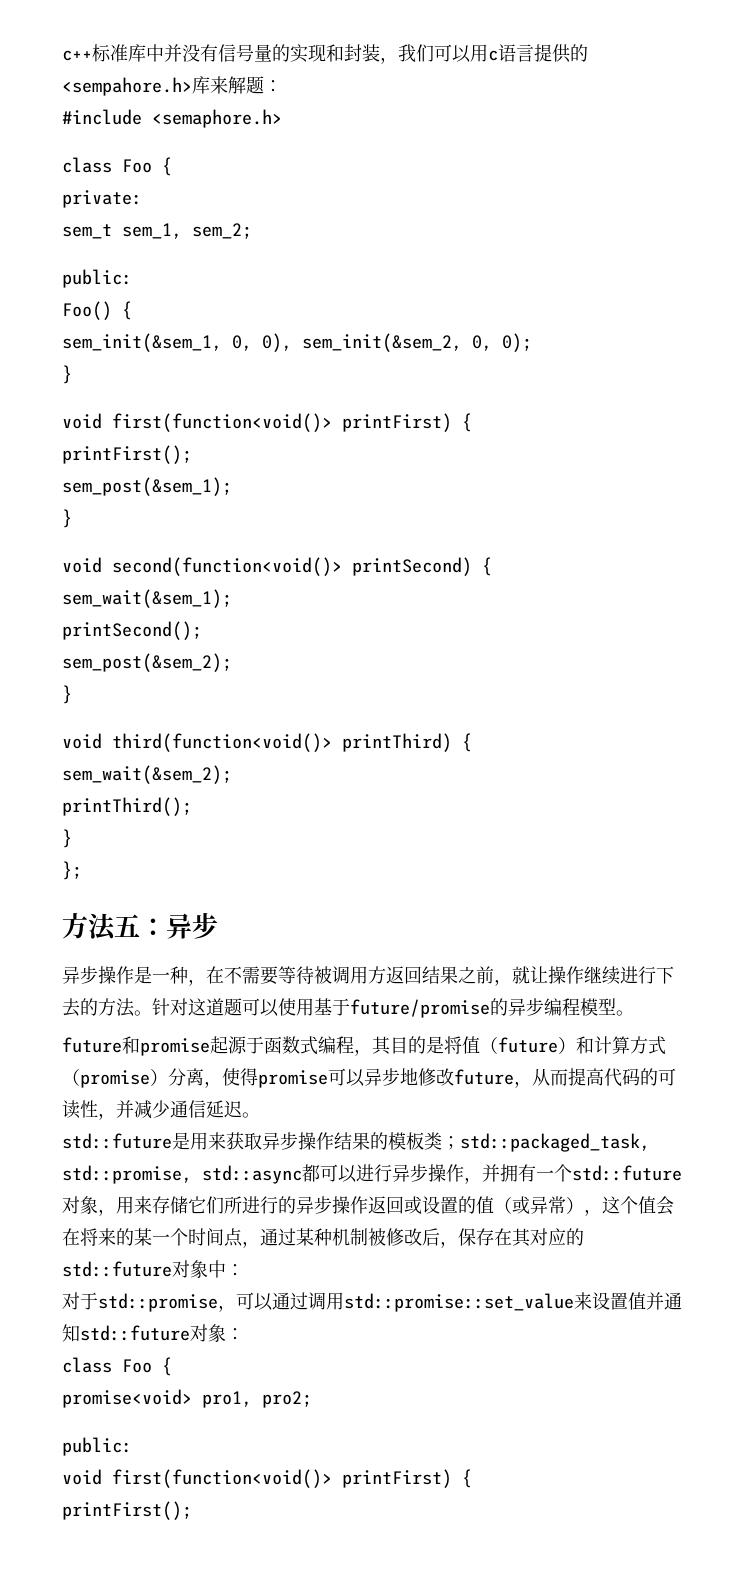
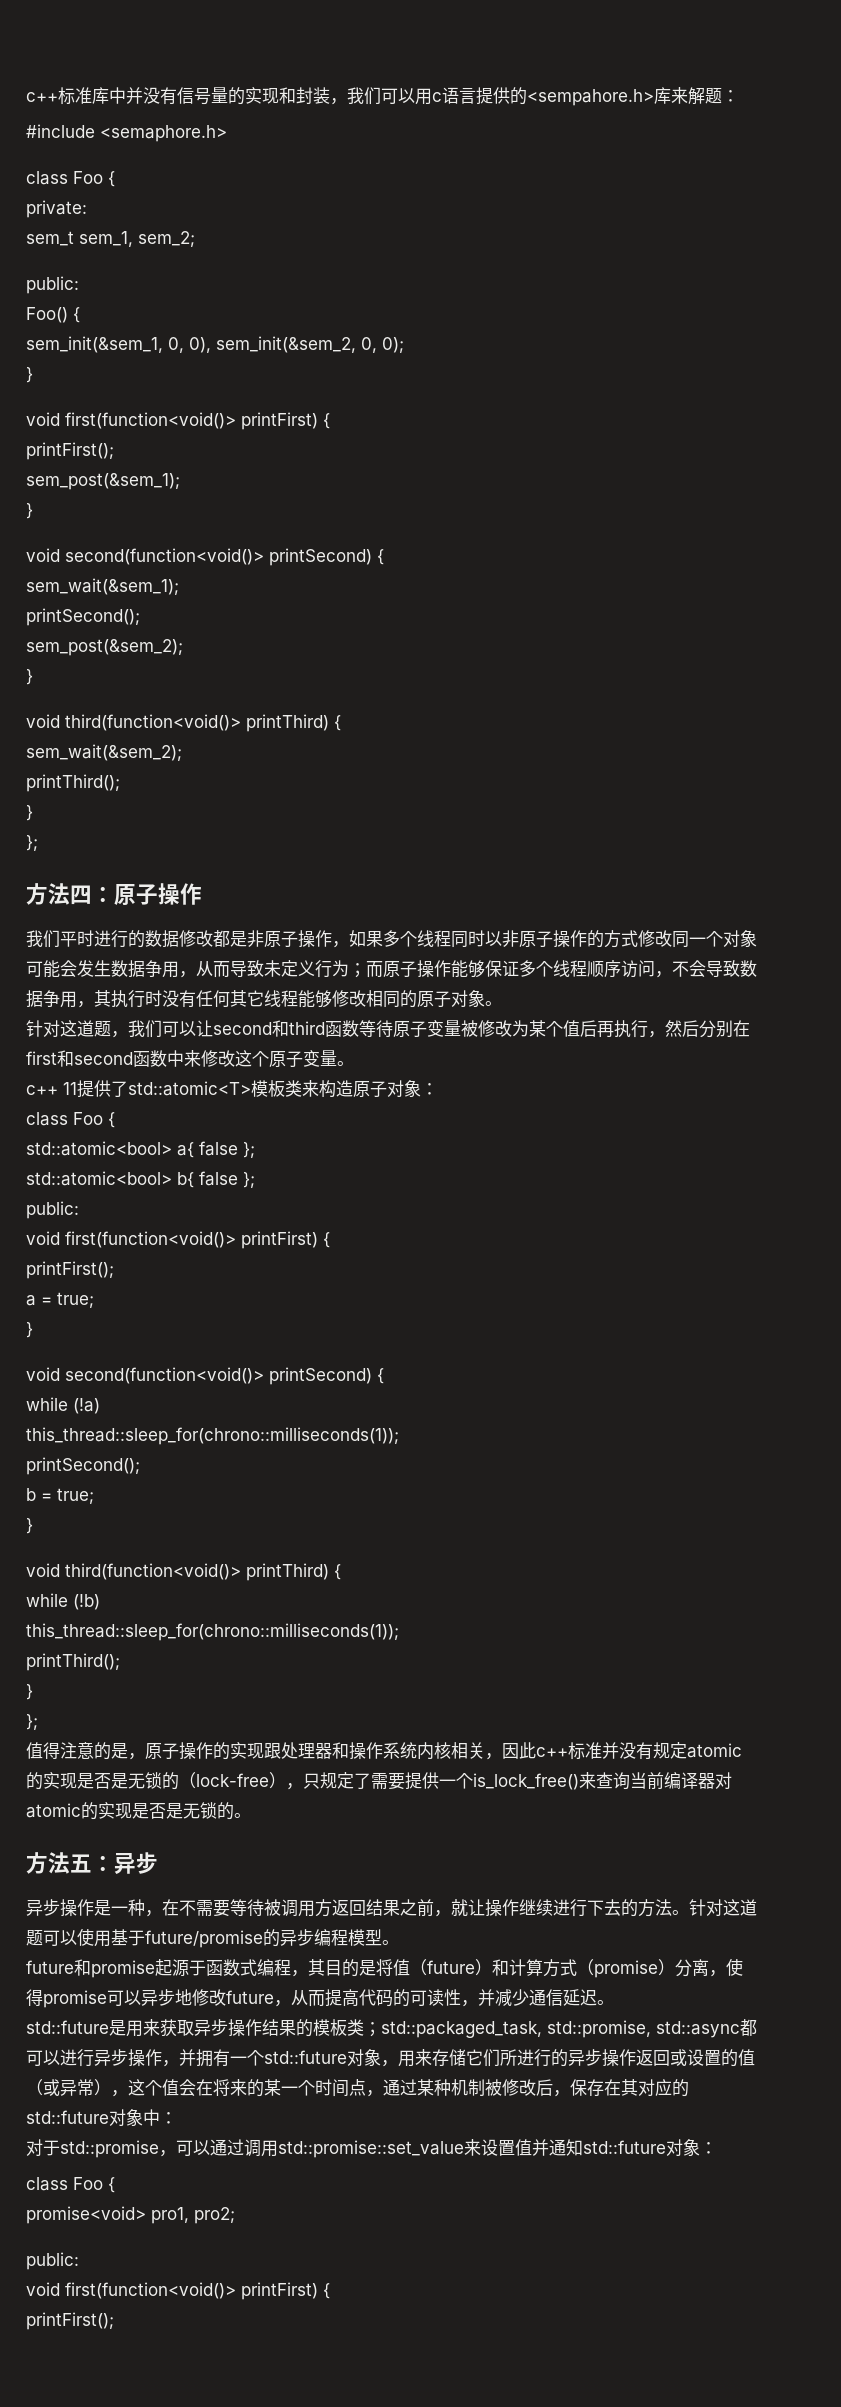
+ 方法四：原子操作
+ 我们平时进行的数据修改都是非原子操作，如果多个线程同时以非原子操作的方式修改同一个对象可能会发生数据争用，从而导致未定义行为；而原子操作能够保证多个线程顺序访问，不会导致数据争用，其执行时没有任何其它线程能够修改相同的原子对象。
+ 针对这道题，我们可以让second和third函数等待原子变量被修改为某个值后再执行，然后分别在first和second函数中来修改这个原子变量。
+ c++ 11提供了std::atomic<T>模板类来构造原子对象：
+ class Foo {
+ std::atomic<bool> a{ false };
+ std::atomic<bool> b{ false };
+ public:
+ void first(function<void()> printFirst) {
+ printFirst();
+ a = true;
+ }
+ void second(function<void()> printSecond) {
+ while (!a)
+ this_thread::sleep_for(chrono::milliseconds(1));
+ printSecond();
+ b = true;
+ }
+ void third(function<void()> printThird) {
+ while (!b)
+ this_thread::sleep_for(chrono::milliseconds(1));
+ printThird();
+ }
+ };
+ 值得注意的是，原子操作的实现跟处理器和操作系统内核相关，因此c++标准并没有规定atomic的实现是否是无锁的（lock-free），只规定了需要提供一个is_lock_free()来查询当前编译器对atomic的实现是否是无锁的。

